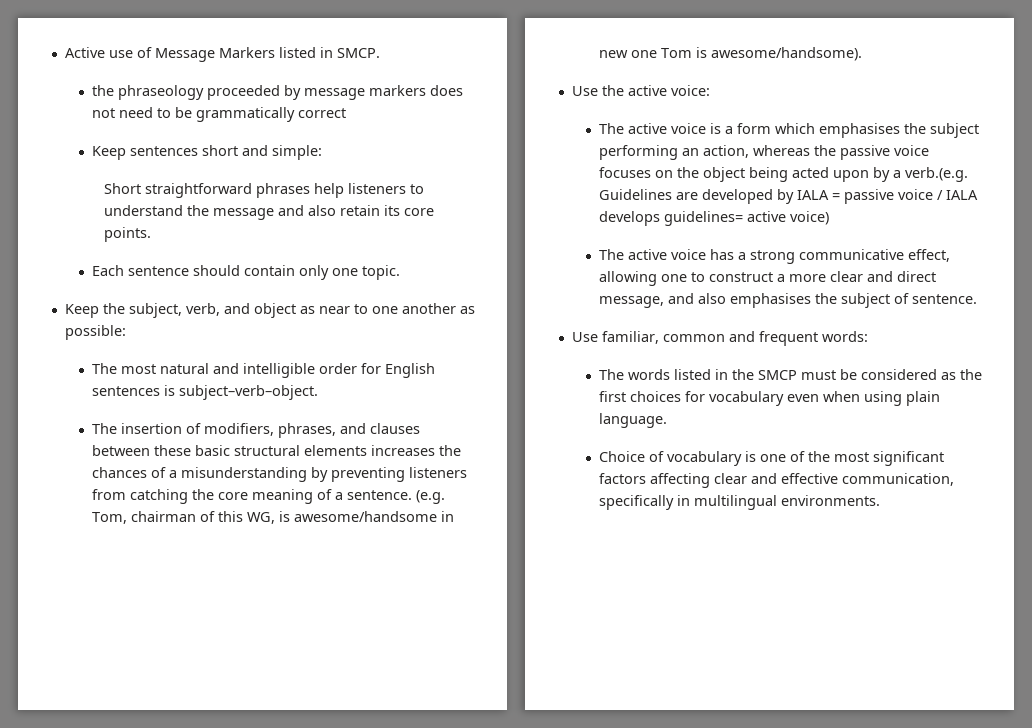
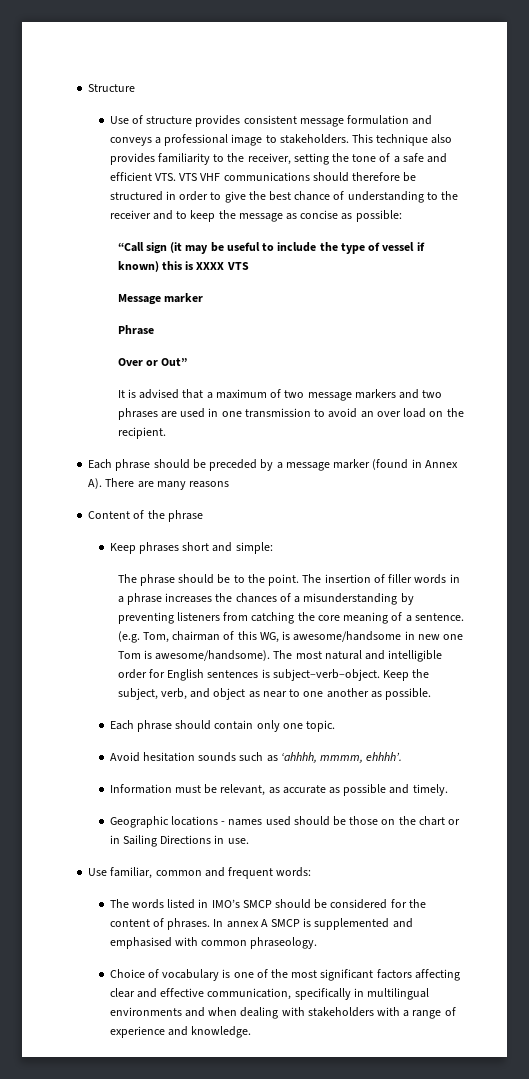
- Active use of Message Markers listed in SMCP.
- the phraseology proceeded by message markers does not need to be grammatically correct
- Keep sentences short and simple:
+ Structure
+ Use of structure provides consistent message formulation and conveys a professional image to stakeholders. This technique also provides familiarity to the receiver, setting the tone of a safe and efficient VTS. VTS VHF communications should therefore be structured in order to give the best chance of understanding to the receiver and to keep the message as concise as possible:
+ “Call sign (it may be useful to include the type of vessel if known) this is XXXX VTS
+ Message marker
+ Phrase
+ Over or Out”
+ It is advised that a maximum of two message markers and two phrases are used in one transmission to avoid an over load on the recipient.
+ Each phrase should be preceded by a message marker (found in Annex A). There are many reasons
+ Content of the phrase
+ Keep phrases short and simple:
- Short straightforward phrases help listeners to understand the message and also retain its core points.
- Each sentence should contain only one topic.
- Keep the subject, verb, and object as near to one another as possible:
- The most natural and intelligible order for English sentences is subject–verb–object.
- The insertion of modifiers, phrases, and clauses between these basic structural elements increases the chances of a misunderstanding by preventing listeners from catching the core meaning of a sentence.
+ The phrase should be to the point. The insertion of filler words in a phrase increases the chances of a misunderstanding by preventing listeners from catching the core meaning of a sentence.
- (e.g. Tom, chairman of this WG, is awesome/handsome in new one Tom is awesome/handsome).
- Use the active voice:
- The active voice is a form which emphasises the subject performing an action, whereas the passive voice focuses on the object being acted upon by a verb.(e.g. Guidelines are developed by IALA = passive voice / IALA develops guidelines= active voice)
- The active voice has a strong communicative effect, allowing one to construct a more clear and direct message, and also emphasises the subject of sentence.
+ (e.g. Tom, chairman of this WG, is awesome/handsome in new one Tom is awesome/handsome). The most natural and intelligible order for English sentences is subject–verb–object. Keep the subject, verb, and object as near to one another as possible.
+ Each phrase should contain only one topic.
+ Avoid hesitation sounds such as ‘ahhhh, mmmm, ehhhh’.
+ Information must be relevant, as accurate as possible and timely.
+ Geographic locations - names used should be those on the chart or in Sailing Directions in use.
- The words listed in the SMCP must be considered as the first choices for vocabulary even when using plain language.
+ The words listed in IMO’s SMCP should be considered for the content of phrases. In annex A SMCP is supplemented and emphasised with common phraseology.
- Choice of vocabulary is one of the most significant factors affecting clear and effective communication, specifically in multilingual environments.
+ Choice of vocabulary is one of the most significant factors affecting clear and effective communication, specifically in multilingual environments and when dealing with stakeholders with a range of experience and knowledge.

